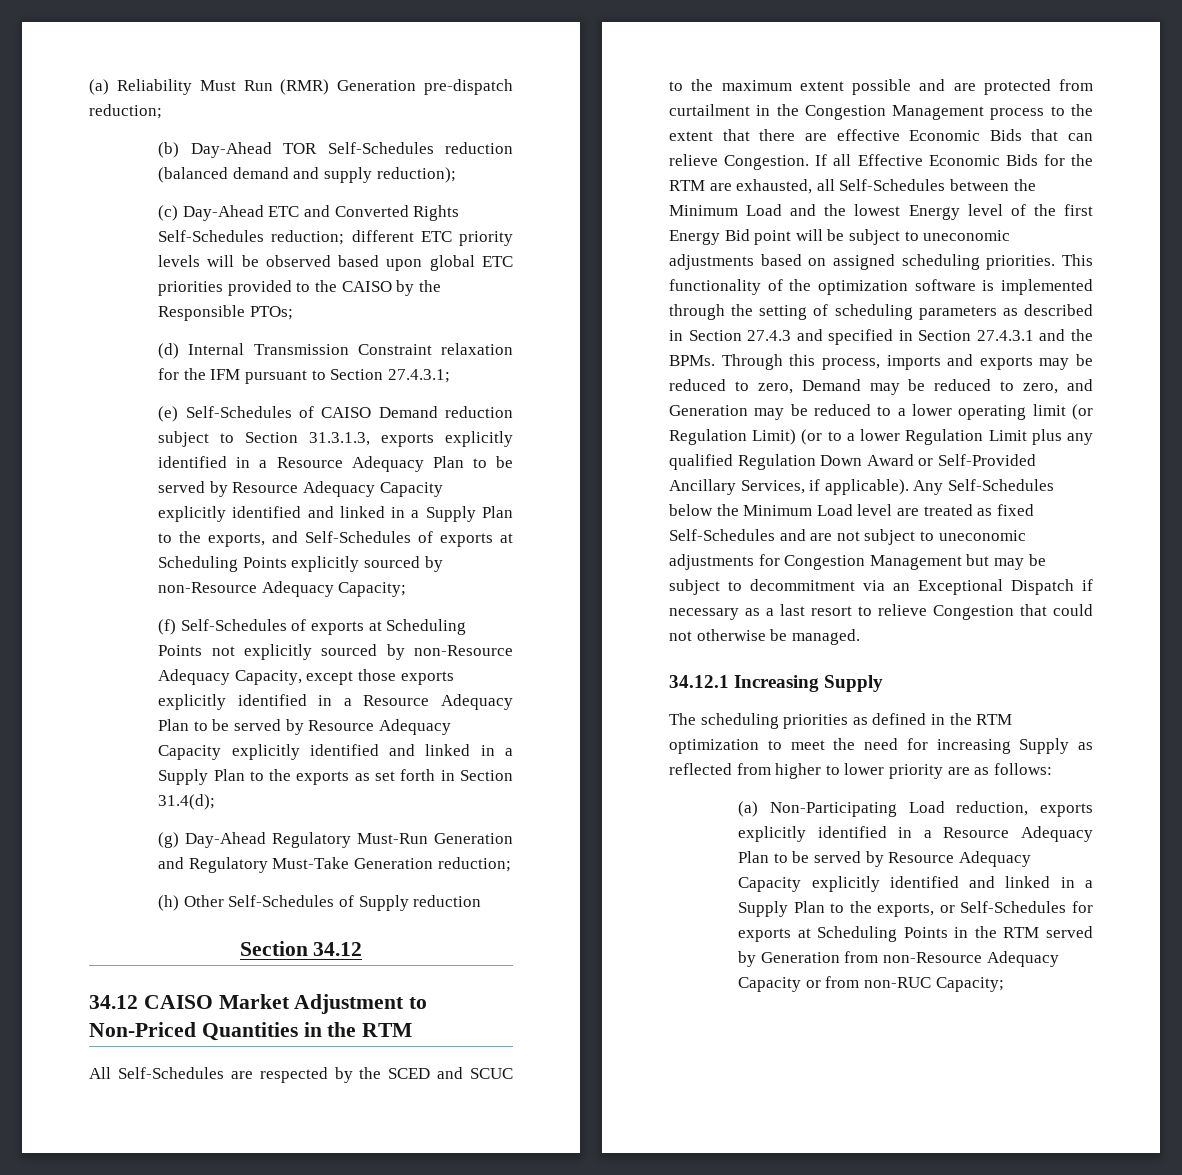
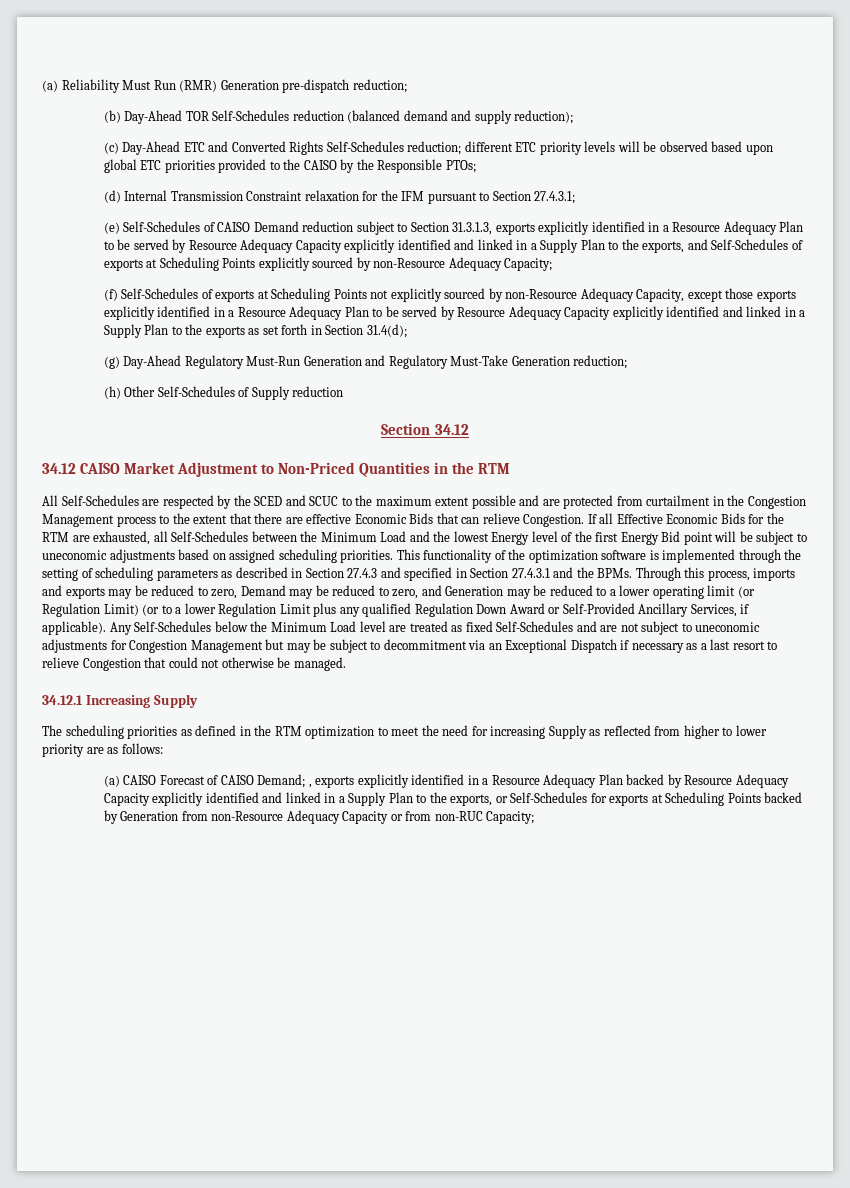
- (a) Non-Participating Load reduction, exports explicitly identified in a Resource Adequacy Plan to be served by Resource Adequacy Capacity explicitly identified and linked in a Supply Plan to the exports, or Self-Schedules for exports at Scheduling Points in the RTM served by Generation from non-Resource Adequacy Capacity or from non-RUC Capacity;
+ (a) CAISO Forecast of CAISO Demand; , exports explicitly identified in a Resource Adequacy Plan backed by Resource Adequacy Capacity explicitly identified and linked in a Supply Plan to the exports, or Self-Schedules for exports at Scheduling Points backed by Generation from non-Resource Adequacy Capacity or from non-RUC Capacity;

